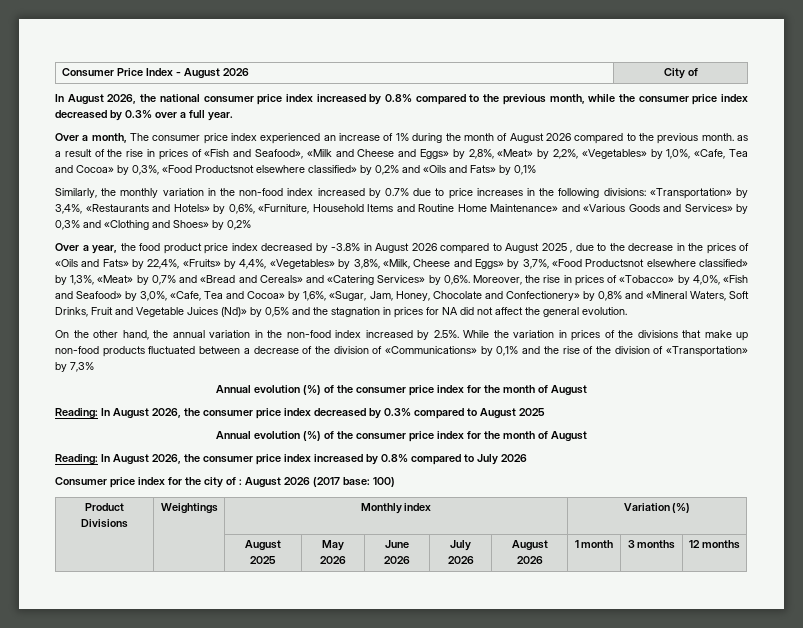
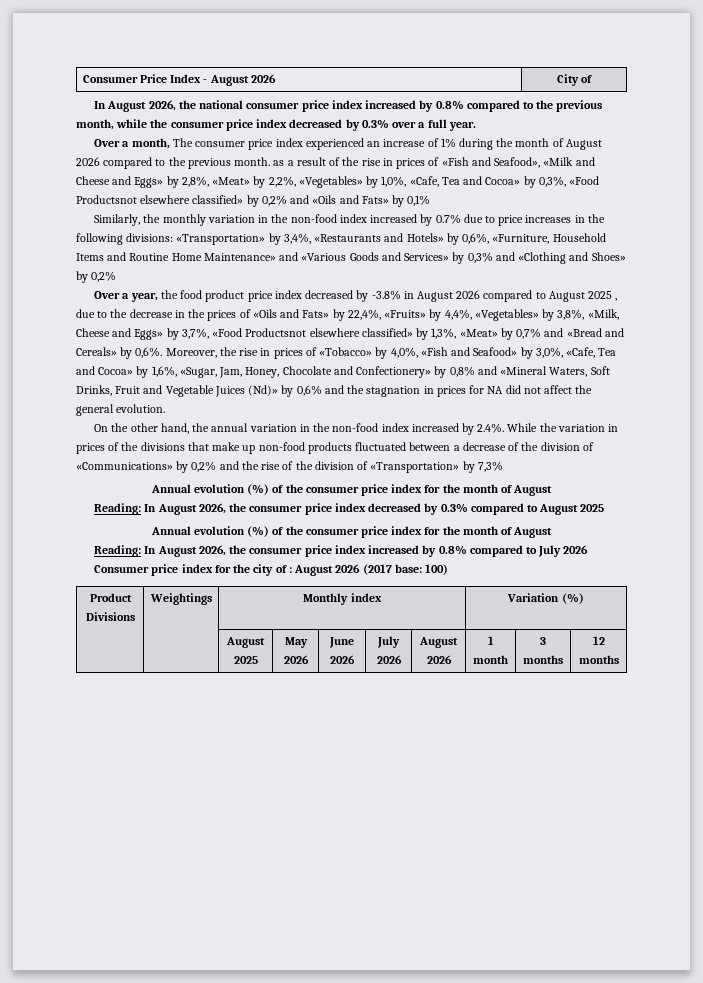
- Over a year, the food product price index decreased by -3.8% in August 2026 compared to August 2025 , due to the decrease in the prices of «Oils and Fats» by 22,4%, «Fruits» by 4,4%, «Vegetables» by 3,8%, «Milk, Cheese and Eggs» by 3,7%, «Food Productsnot elsewhere classified» by 1,3%, «Meat» by 0,7% and «Bread and Cereals» and «Catering Services» by 0,6%.
+ Over a year, the food product price index decreased by -3.8% in August 2026 compared to August 2025 , due to the decrease in the prices of «Oils and Fats» by 22,4%, «Fruits» by 4,4%, «Vegetables» by 3,8%, «Milk, Cheese and Eggs» by 3,7%, «Food Productsnot elsewhere classified» by 1,3%, «Meat» by 0,7% and «Bread and Cereals» by 0,6%.
- Moreover, the rise in prices of «Tobacco» by 4,0%, «Fish and Seafood» by 3,0%, «Cafe, Tea and Cocoa» by 1,6%, «Sugar, Jam, Honey, Chocolate and Confectionery» by 0,8% and «Mineral Waters, Soft Drinks, Fruit and Vegetable Juices (Nd)» by 0,5% and the stagnation in prices for NA did not affect the general evolution.
+ Moreover, the rise in prices of «Tobacco» by 4,0%, «Fish and Seafood» by 3,0%, «Cafe, Tea and Cocoa» by 1,6%, «Sugar, Jam, Honey, Chocolate and Confectionery» by 0,8% and «Mineral Waters, Soft Drinks, Fruit and Vegetable Juices (Nd)» by 0,6% and the stagnation in prices for NA did not affect the general evolution.
- On the other hand, the annual variation in the non-food index increased by 2.5%. While the variation in prices of the divisions that make up non-food products fluctuated between a decrease of the division of «Communications» by 0,1% and the rise of the division of «Transportation» by 7,3%
+ On the other hand, the annual variation in the non-food index increased by 2.4%. While the variation in prices of the divisions that make up non-food products fluctuated between a decrease of the division of «Communications» by 0,2% and the rise of the division of «Transportation» by 7,3%

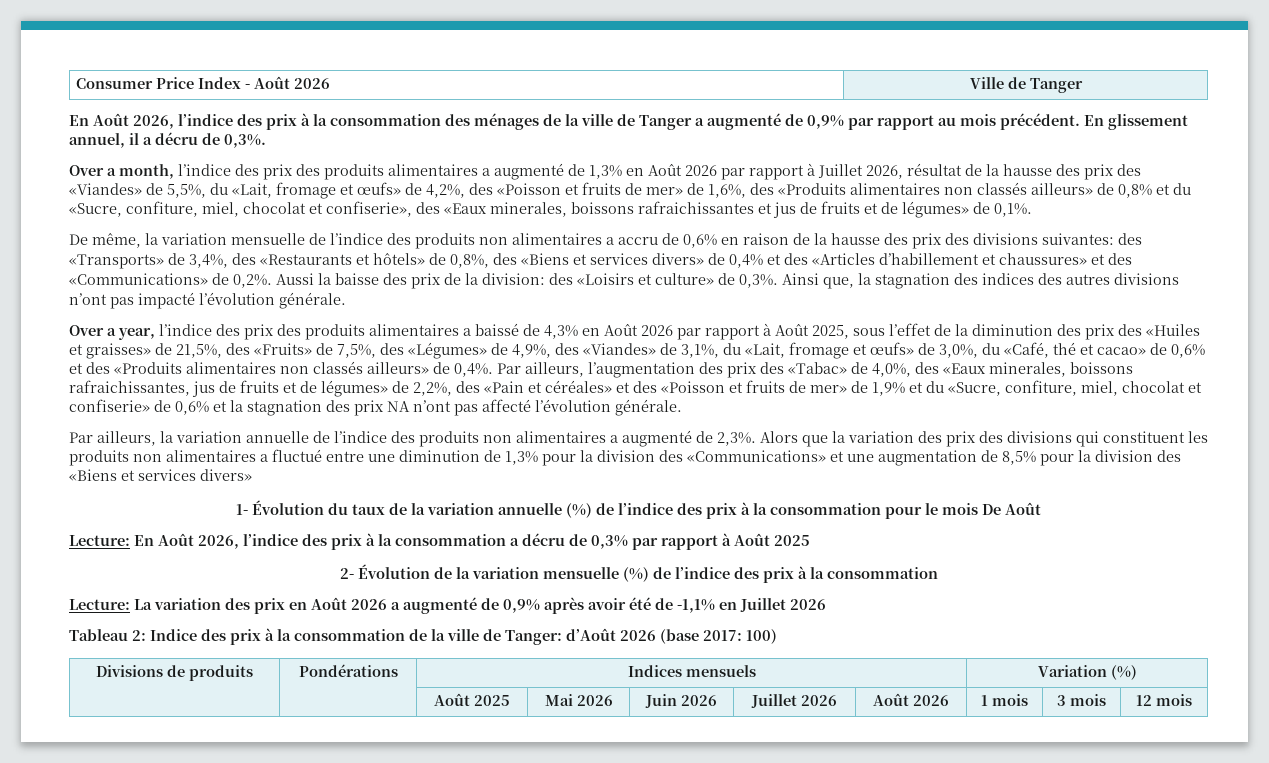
- Consumer Price Index - August 2026 | City of
- In August 2026, the national consumer price index increased by 0.8% compared to the previous month, while the consumer price index decreased by 0.3% over a full year.
- Over a month, The consumer price index experienced an increase of 1% during the month of August 2026 compared to the previous month. as a result of the rise in prices of «Fish and Seafood», «Milk and Cheese and Eggs» by 2,8%, «Meat» by 2,2%, «Vegetables» by 1,0%, «Cafe, Tea and Cocoa» by 0,3%, «Food Productsnot elsewhere classified» by 0,2% and «Oils and Fats» by 0,1%
- Similarly, the monthly variation in the non-food index increased by 0.7% due to price increases in the following divisions: «Transportation» by 3,4%, «Restaurants and Hotels» by 0,6%, «Furniture, Household Items and Routine Home Maintenance» and «Various Goods and Services» by 0,3% and «Clothing and Shoes» by 0,2%
- Over a year, the food product price index decreased by -3.8% in August 2026 compared to August 2025 , due to the decrease in the prices of «Oils and Fats» by 22,4%, «Fruits» by 4,4%, «Vegetables» by 3,8%, «Milk, Cheese and Eggs» by 3,7%, «Food Productsnot elsewhere classified» by 1,3%, «Meat» by 0,7% and «Bread and Cereals» by 0,6%. Moreover, the rise in prices of «Tobacco» by 4,0%, «Fish and Seafood» by 3,0%, «Cafe, Tea and Cocoa» by 1,6%, «Sugar, Jam, Honey, Chocolate and Confectionery» by 0,8% and «Mineral Waters, Soft Drinks, Fruit and Vegetable Juices (Nd)» by 0,6% and the stagnation in prices for NA did not affect the general evolution.
- On the other hand, the annual variation in the non-food index increased by 2.4%. While the variation in prices of the divisions that make up non-food products fluctuated between a decrease of the division of «Communications» by 0,2% and the rise of the division of «Transportation» by 7,3%
- Annual evolution (%) of the consumer price index for the month of August
- Reading: In August 2026, the consumer price index decreased by 0.3% compared to August 2025
- Annual evolution (%) of the consumer price index for the month of August
- Reading: In August 2026, the consumer price index increased by 0.8% compared to July 2026
- Consumer price index for the city of : August 2026 (2017 base: 100)
+ Consumer Price Index - Août 2026 | Ville de Tanger
+ En Août 2026, l’indice des prix à la consommation des ménages de la ville de Tanger a augmenté de 0,9% par rapport au mois précédent. En glissement annuel, il a décru de 0,3%.
+ Over a month, l’indice des prix des produits alimentaires a augmenté de 1,3% en Août 2026 par rapport à Juillet 2026, résultat de la hausse des prix des «Viandes» de 5,5%, du «Lait, fromage et œufs» de 4,2%, des «Poisson et fruits de mer» de 1,6%, des «Produits alimentaires non classés ailleurs» de 0,8% et du «Sucre, confiture, miel, chocolat et confiserie», des «Eaux minerales, boissons rafraichissantes et jus de fruits et de légumes» de 0,1%.
+ De même, la variation mensuelle de l’indice des produits non alimentaires a accru de 0,6% en raison de la hausse des prix des divisions suivantes: des «Transports» de 3,4%, des «Restaurants et hôtels» de 0,8%, des «Biens et services divers» de 0,4% et des «Articles d’habillement et chaussures» et des «Communications» de 0,2%. Aussi la baisse des prix de la division: des «Loisirs et culture» de 0,3%. Ainsi que, la stagnation des indices des autres divisions n’ont pas impacté l’évolution générale.
+ Over a year, l’indice des prix des produits alimentaires a baissé de 4,3% en Août 2026 par rapport à Août 2025, sous l’effet de la diminution des prix des «Huiles et graisses» de 21,5%, des «Fruits» de 7,5%, des «Légumes» de 4,9%, des «Viandes» de 3,1%, du «Lait, fromage et œufs» de 3,0%, du «Café, thé et cacao» de 0,6% et des «Produits alimentaires non classés ailleurs» de 0,4%. Par ailleurs, l’augmentation des prix des «Tabac» de 4,0%, des «Eaux minerales, boissons rafraichissantes, jus de fruits et de légumes» de 2,2%, des «Pain et céréales» et des «Poisson et fruits de mer» de 1,9% et du «Sucre, confiture, miel, chocolat et confiserie» de 0,6% et la stagnation des prix NA n’ont pas affecté l’évolution générale.
+ Par ailleurs, la variation annuelle de l’indice des produits non alimentaires a augmenté de 2,3%. Alors que la variation des prix des divisions qui constituent les produits non alimentaires a fluctué entre une diminution de 1,3% pour la division des «Communications» et une augmentation de 8,5% pour la division des «Biens et services divers»
+ 1- Évolution du taux de la variation annuelle (%) de l’indice des prix à la consommation pour le mois De Août
+ Lecture: En Août 2026, l’indice des prix à la consommation a décru de 0,3% par rapport à Août 2025
+ 2- Évolution de la variation mensuelle (%) de l’indice des prix à la consommation
+ Lecture: La variation des prix en Août 2026 a augmenté de 0,9% après avoir été de -1,1% en Juillet 2026
+ Tableau 2: Indice des prix à la consommation de la ville de Tanger: d’Août 2026 (base 2017: 100)
- Product Divisions | Weightings | Monthly index | Variation (%)
+ Divisions de produits | Pondérations | Indices mensuels | Variation (%)
- | | August 2025 | May 2026 | June 2026 | July 2026 | August 2026 | 1 month | 3 months | 12 months
+ | | Août 2025 | Mai 2026 | Juin 2026 | Juillet 2026 | Août 2026 | 1 mois | 3 mois | 12 mois

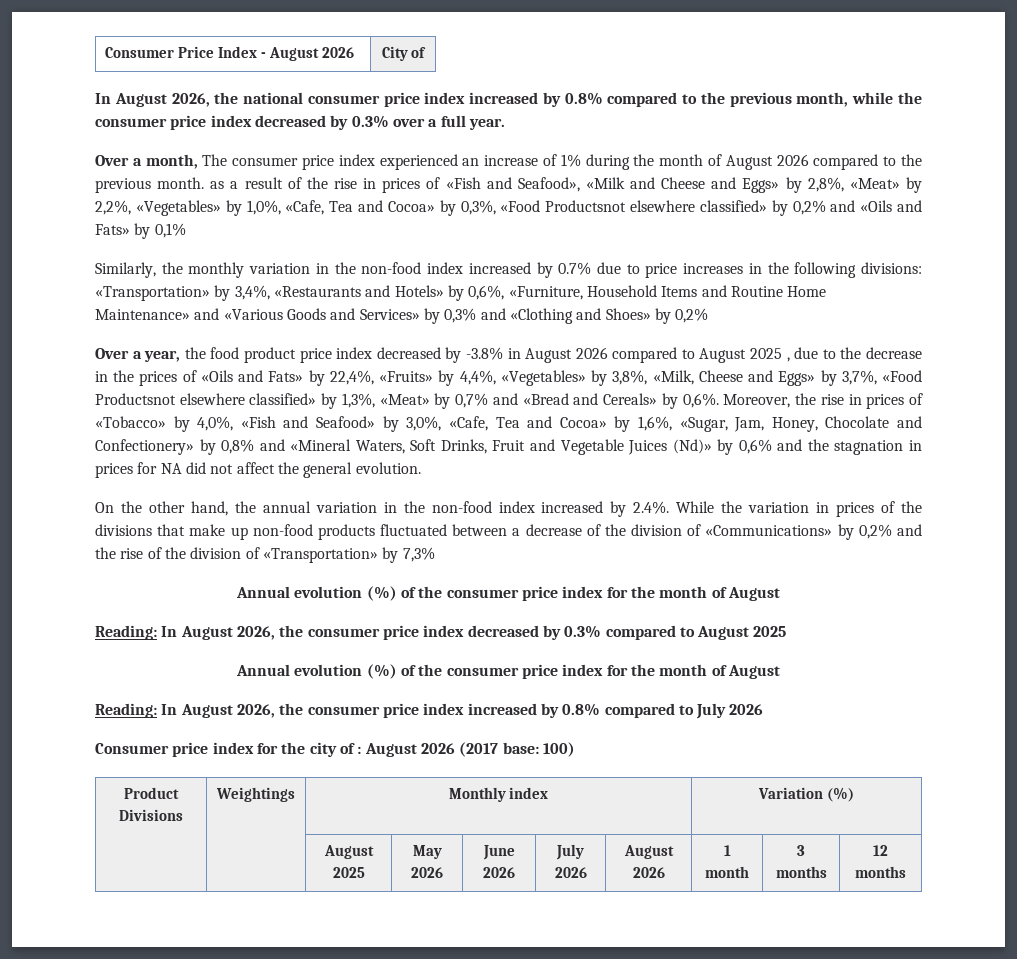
- Consumer Price Index - Août 2026 | Ville de Tanger
- En Août 2026, l’indice des prix à la consommation des ménages de la ville de Tanger a augmenté de 0,9% par rapport au mois précédent. En glissement annuel, il a décru de 0,3%.
- Over a month, l’indice des prix des produits alimentaires a augmenté de 1,3% en Août 2026 par rapport à Juillet 2026, résultat de la hausse des prix des «Viandes» de 5,5%, du «Lait, fromage et œufs» de 4,2%, des «Poisson et fruits de mer» de 1,6%, des «Produits alimentaires non classés ailleurs» de 0,8% et du «Sucre, confiture, miel, chocolat et confiserie», des «Eaux minerales, boissons rafraichissantes et jus de fruits et de légumes» de 0,1%.
- De même, la variation mensuelle de l’indice des produits non alimentaires a accru de 0,6% en raison de la hausse des prix des divisions suivantes: des «Transports» de 3,4%, des «Restaurants et hôtels» de 0,8%, des «Biens et services divers» de 0,4% et des «Articles d’habillement et chaussures» et des «Communications» de 0,2%. Aussi la baisse des prix de la division: des «Loisirs et culture» de 0,3%. Ainsi que, la stagnation des indices des autres divisions n’ont pas impacté l’évolution générale.
- Over a year, l’indice des prix des produits alimentaires a baissé de 4,3% en Août 2026 par rapport à Août 2025, sous l’effet de la diminution des prix des «Huiles et graisses» de 21,5%, des «Fruits» de 7,5%, des «Légumes» de 4,9%, des «Viandes» de 3,1%, du «Lait, fromage et œufs» de 3,0%, du «Café, thé et cacao» de 0,6% et des «Produits alimentaires non classés ailleurs» de 0,4%. Par ailleurs, l’augmentation des prix des «Tabac» de 4,0%, des «Eaux minerales, boissons rafraichissantes, jus de fruits et de légumes» de 2,2%, des «Pain et céréales» et des «Poisson et fruits de mer» de 1,9% et du «Sucre, confiture, miel, chocolat et confiserie» de 0,6% et la stagnation des prix NA n’ont pas affecté l’évolution générale.
- Par ailleurs, la variation annuelle de l’indice des produits non alimentaires a augmenté de 2,3%. Alors que la variation des prix des divisions qui constituent les produits non alimentaires a fluctué entre une diminution de 1,3% pour la division des «Communications» et une augmentation de 8,5% pour la division des «Biens et services divers»
- 1- Évolution du taux de la variation annuelle (%) de l’indice des prix à la consommation pour le mois De Août
- Lecture: En Août 2026, l’indice des prix à la consommation a décru de 0,3% par rapport à Août 2025
- 2- Évolution de la variation mensuelle (%) de l’indice des prix à la consommation
- Lecture: La variation des prix en Août 2026 a augmenté de 0,9% après avoir été de -1,1% en Juillet 2026
- Tableau 2: Indice des prix à la consommation de la ville de Tanger: d’Août 2026 (base 2017: 100)
+ Consumer Price Index - August 2026 | City of
+ In August 2026, the national consumer price index increased by 0.8% compared to the previous month, while the consumer price index decreased by 0.3% over a full year.
+ Over a month, The consumer price index experienced an increase of 1% during the month of August 2026 compared to the previous month. as a result of the rise in prices of «Fish and Seafood», «Milk and Cheese and Eggs» by 2,8%, «Meat» by 2,2%, «Vegetables» by 1,0%, «Cafe, Tea and Cocoa» by 0,3%, «Food Productsnot elsewhere classified» by 0,2% and «Oils and Fats» by 0,1%
+ Similarly, the monthly variation in the non-food index increased by 0.7% due to price increases in the following divisions: «Transportation» by 3,4%, «Restaurants and Hotels» by 0,6%, «Furniture, Household Items and Routine Home Maintenance» and «Various Goods and Services» by 0,3% and «Clothing and Shoes» by 0,2%
+ Over a year, the food product price index decreased by -3.8% in August 2026 compared to August 2025 , due to the decrease in the prices of «Oils and Fats» by 22,4%, «Fruits» by 4,4%, «Vegetables» by 3,8%, «Milk, Cheese and Eggs» by 3,7%, «Food Productsnot elsewhere classified» by 1,3%, «Meat» by 0,7% and «Bread and Cereals» by 0,6%. Moreover, the rise in prices of «Tobacco» by 4,0%, «Fish and Seafood» by 3,0%, «Cafe, Tea and Cocoa» by 1,6%, «Sugar, Jam, Honey, Chocolate and Confectionery» by 0,8% and «Mineral Waters, Soft Drinks, Fruit and Vegetable Juices (Nd)» by 0,6% and the stagnation in prices for NA did not affect the general evolution.
+ On the other hand, the annual variation in the non-food index increased by 2.4%. While the variation in prices of the divisions that make up non-food products fluctuated between a decrease of the division of «Communications» by 0,2% and the rise of the division of «Transportation» by 7,3%
+ Annual evolution (%) of the consumer price index for the month of August
+ Reading: In August 2026, the consumer price index decreased by 0.3% compared to August 2025
+ Annual evolution (%) of the consumer price index for the month of August
+ Reading: In August 2026, the consumer price index increased by 0.8% compared to July 2026
+ Consumer price index for the city of : August 2026 (2017 base: 100)
- Divisions de produits | Pondérations | Indices mensuels | Variation (%)
+ Product Divisions | Weightings | Monthly index | Variation (%)
- | | Août 2025 | Mai 2026 | Juin 2026 | Juillet 2026 | Août 2026 | 1 mois | 3 mois | 12 mois
+ | | August 2025 | May 2026 | June 2026 | July 2026 | August 2026 | 1 month | 3 months | 12 months

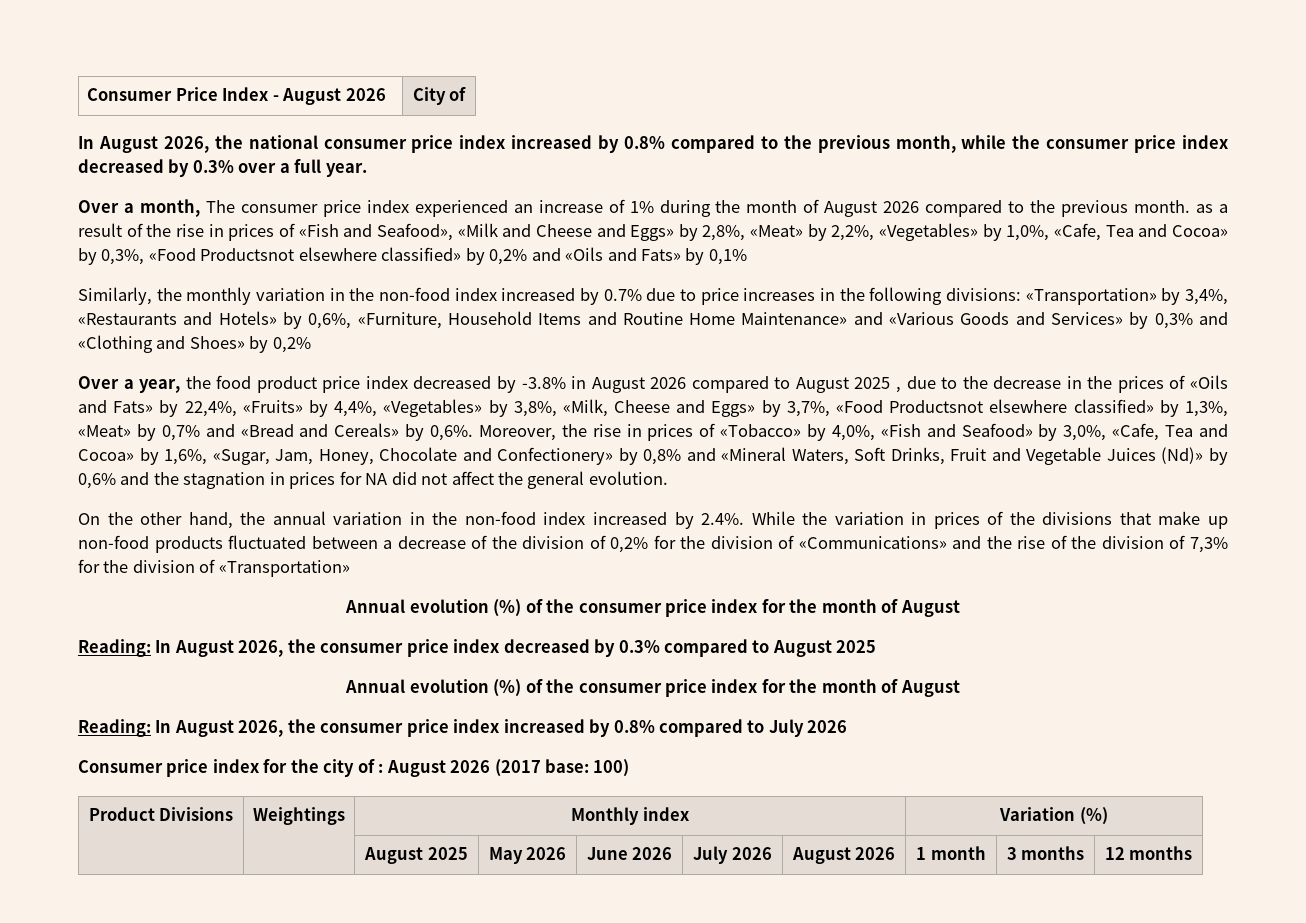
- On the other hand, the annual variation in the non-food index increased by 2.4%. While the variation in prices of the divisions that make up non-food products fluctuated between a decrease of the division of «Communications» by 0,2% and the rise of the division of «Transportation» by 7,3%
+ On the other hand, the annual variation in the non-food index increased by 2.4%. While the variation in prices of the divisions that make up non-food products fluctuated between a decrease of the division of 0,2% for the division of «Communications» and the rise of the division of 7,3% for the division of «Transportation»

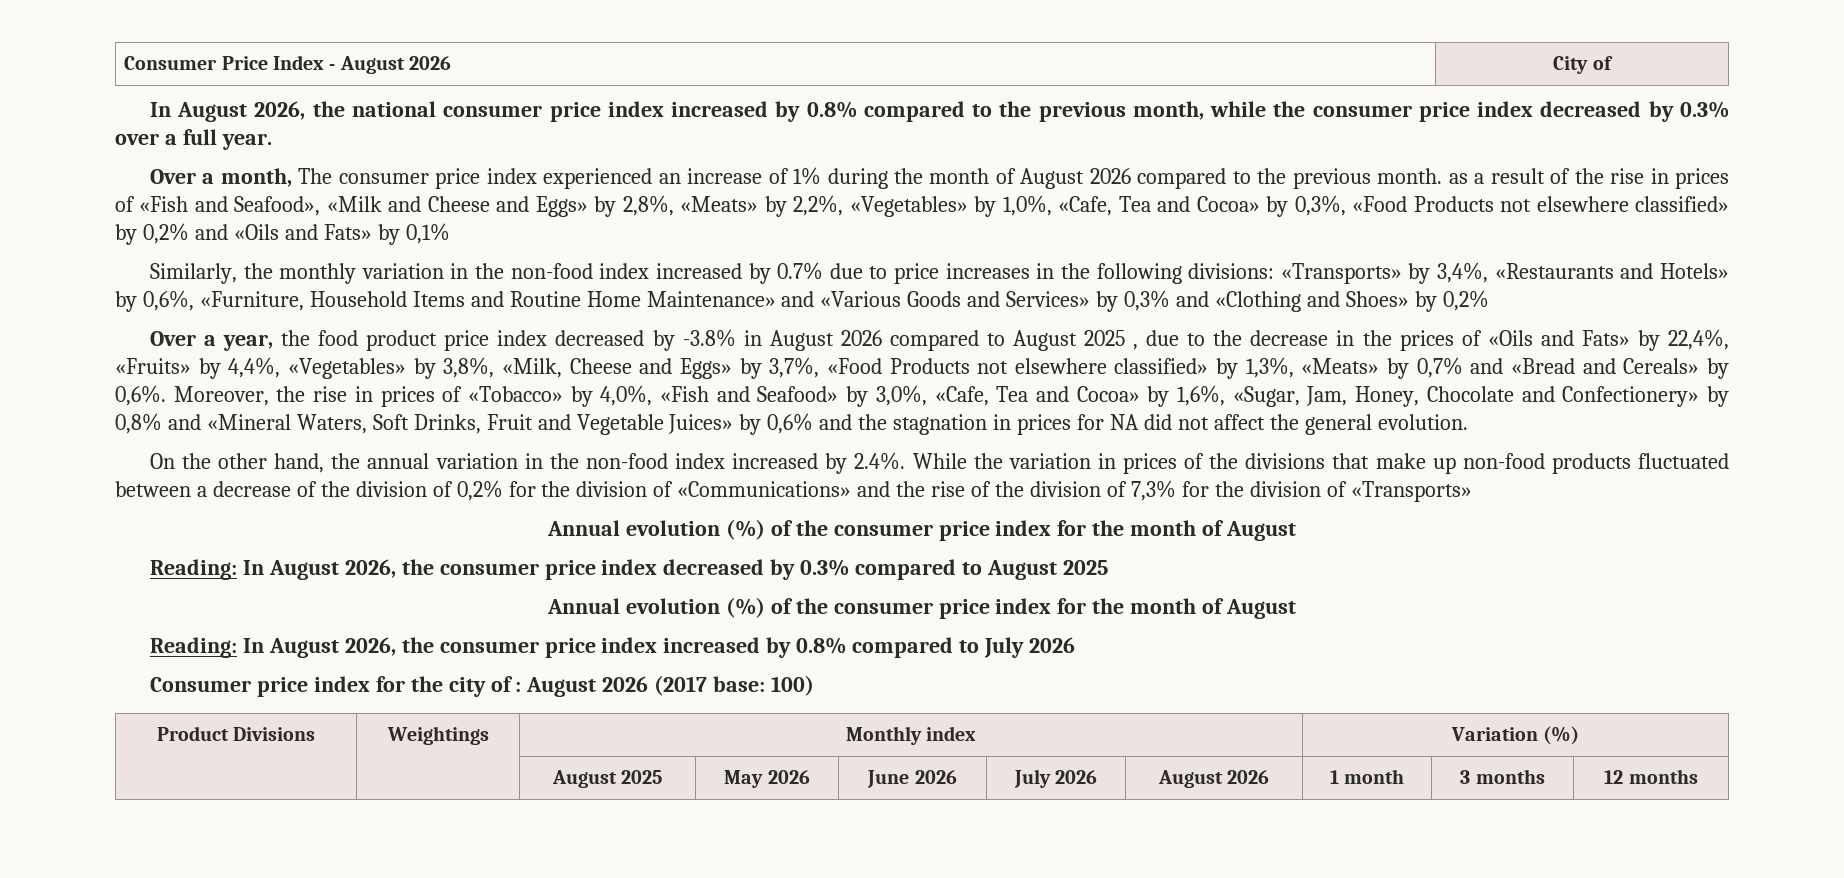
- Over a month, The consumer price index experienced an increase of 1% during the month of August 2026 compared to the previous month. as a result of the rise in prices of «Fish and Seafood», «Milk and Cheese and Eggs» by 2,8%, «Meat» by 2,2%, «Vegetables» by 1,0%, «Cafe, Tea and Cocoa» by 0,3%, «Food Productsnot elsewhere classified» by 0,2% and «Oils and Fats» by 0,1%
+ Over a month, The consumer price index experienced an increase of 1% during the month of August 2026 compared to the previous month. as a result of the rise in prices of «Fish and Seafood», «Milk and Cheese and Eggs» by 2,8%, «Meats» by 2,2%, «Vegetables» by 1,0%, «Cafe, Tea and Cocoa» by 0,3%, «Food Products not elsewhere classified» by 0,2% and «Oils and Fats» by 0,1%
- Similarly, the monthly variation in the non-food index increased by 0.7% due to price increases in the following divisions: «Transportation» by 3,4%, «Restaurants and Hotels» by 0,6%, «Furniture, Household Items and Routine Home Maintenance» and «Various Goods and Services» by 0,3% and «Clothing and Shoes» by 0,2%
+ Similarly, the monthly variation in the non-food index increased by 0.7% due to price increases in the following divisions: «Transports» by 3,4%, «Restaurants and Hotels» by 0,6%, «Furniture, Household Items and Routine Home Maintenance» and «Various Goods and Services» by 0,3% and «Clothing and Shoes» by 0,2%
- Over a year, the food product price index decreased by -3.8% in August 2026 compared to August 2025 , due to the decrease in the prices of «Oils and Fats» by 22,4%, «Fruits» by 4,4%, «Vegetables» by 3,8%, «Milk, Cheese and Eggs» by 3,7%, «Food Productsnot elsewhere classified» by 1,3%, «Meat» by 0,7% and «Bread and Cereals» by 0,6%.
+ Over a year, the food product price index decreased by -3.8% in August 2026 compared to August 2025 , due to the decrease in the prices of «Oils and Fats» by 22,4%, «Fruits» by 4,4%, «Vegetables» by 3,8%, «Milk, Cheese and Eggs» by 3,7%, «Food Products not elsewhere classified» by 1,3%, «Meats» by 0,7% and «Bread and Cereals» by 0,6%.
- Moreover, the rise in prices of «Tobacco» by 4,0%, «Fish and Seafood» by 3,0%, «Cafe, Tea and Cocoa» by 1,6%, «Sugar, Jam, Honey, Chocolate and Confectionery» by 0,8% and «Mineral Waters, Soft Drinks, Fruit and Vegetable Juices (Nd)» by 0,6% and the stagnation in prices for NA did not affect the general evolution.
+ Moreover, the rise in prices of «Tobacco» by 4,0%, «Fish and Seafood» by 3,0%, «Cafe, Tea and Cocoa» by 1,6%, «Sugar, Jam, Honey, Chocolate and Confectionery» by 0,8% and «Mineral Waters, Soft Drinks, Fruit and Vegetable Juices» by 0,6% and the stagnation in prices for NA did not affect the general evolution.
- On the other hand, the annual variation in the non-food index increased by 2.4%. While the variation in prices of the divisions that make up non-food products fluctuated between a decrease of the division of 0,2% for the division of «Communications» and the rise of the division of 7,3% for the division of «Transportation»
+ On the other hand, the annual variation in the non-food index increased by 2.4%. While the variation in prices of the divisions that make up non-food products fluctuated between a decrease of the division of 0,2% for the division of «Communications» and the rise of the division of 7,3% for the division of «Transports»

